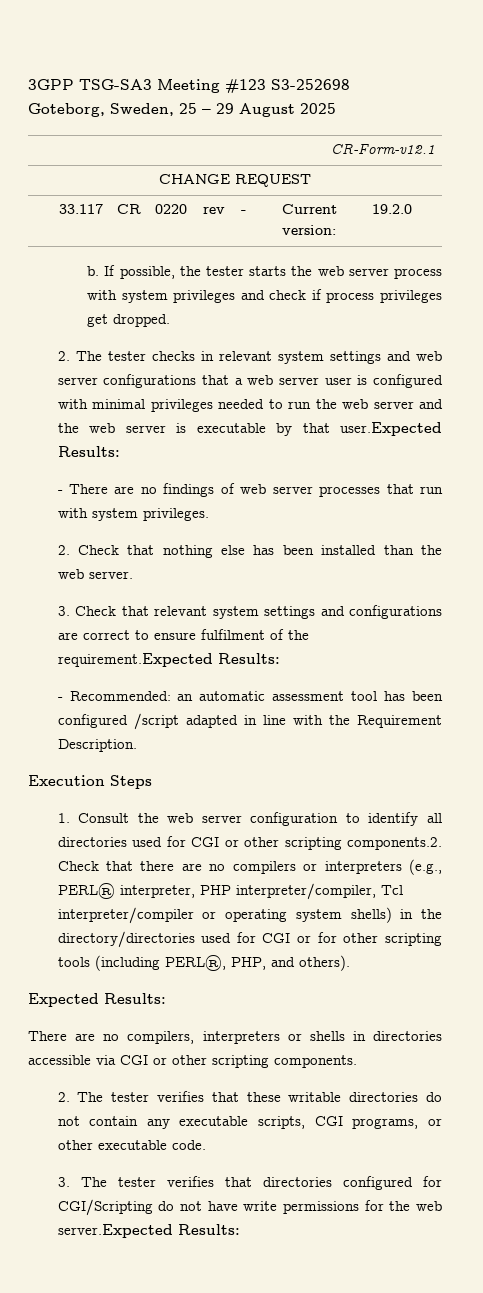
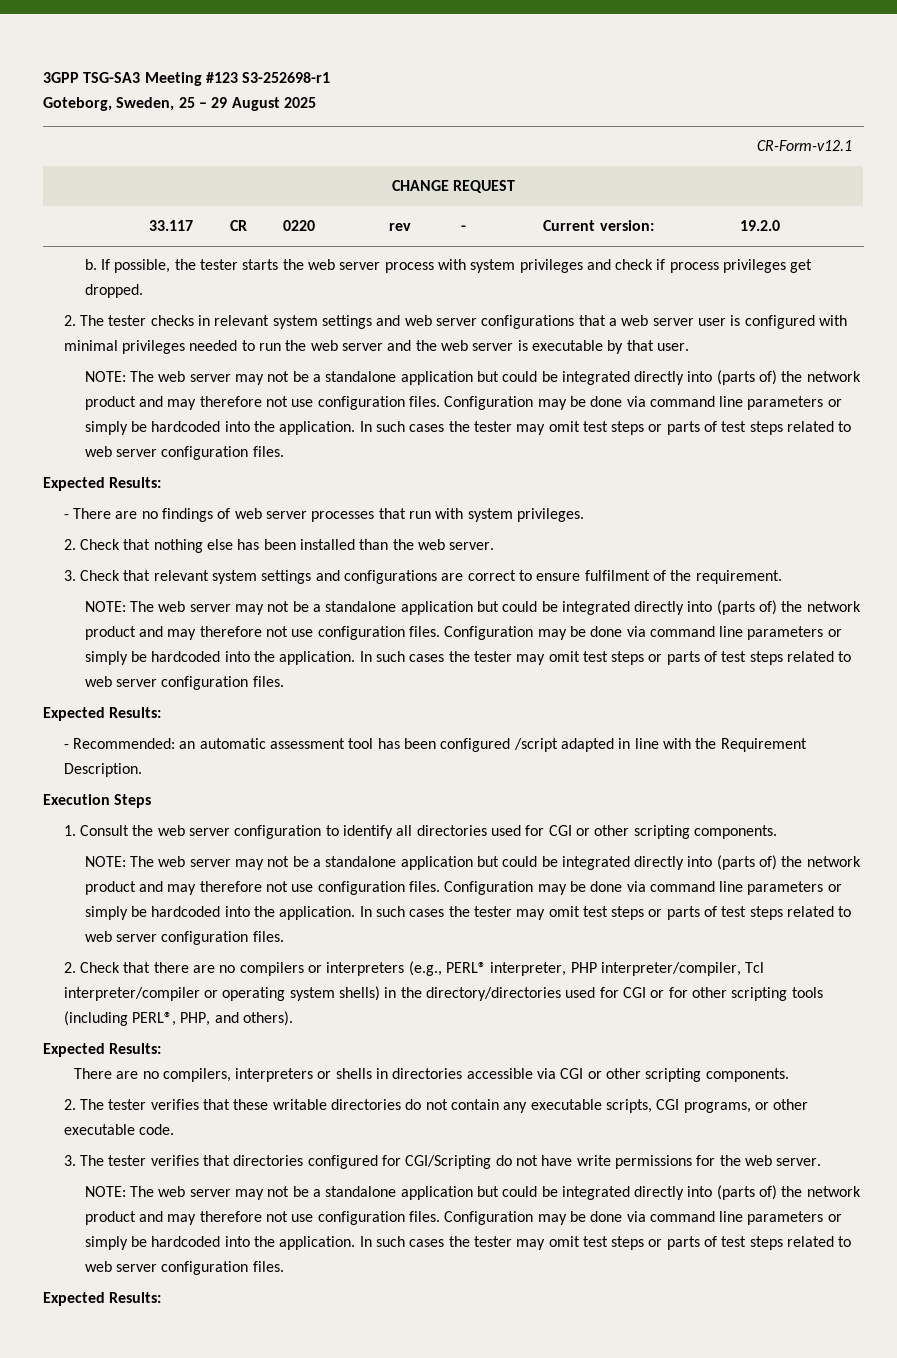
- 3GPP TSG-SA3 Meeting #123 S3-252698
+ 3GPP TSG-SA3 Meeting #123 S3-252698-r1
- 2. The tester checks in relevant system settings and web server configurations that a web server user is configured with minimal privileges needed to run the web server and the web server is executable by that user.Expected Results:
+ 2. The tester checks in relevant system settings and web server configurations that a web server user is configured with minimal privileges needed to run the web server and the web server is executable by that user.
+ NOTE: The web server may not be a standalone application but could be integrated directly into (parts of) the network product and may therefore not use configuration files. Configuration may be done via command line parameters or simply be hardcoded into the application. In such cases the tester may omit test steps or parts of test steps related to web server configuration files.
+ Expected Results:
- 3. Check that relevant system settings and configurations are correct to ensure fulfilment of the requirement.Expected Results:
+ 3. Check that relevant system settings and configurations are correct to ensure fulfilment of the requirement.
+ NOTE: The web server may not be a standalone application but could be integrated directly into (parts of) the network product and may therefore not use configuration files. Configuration may be done via command line parameters or simply be hardcoded into the application. In such cases the tester may omit test steps or parts of test steps related to web server configuration files.
+ Expected Results:
- 1. Consult the web server configuration to identify all directories used for CGI or other scripting components.2. Check that there are no compilers or interpreters (e.g., PERL® interpreter, PHP interpreter/compiler, Tcl interpreter/compiler or operating system shells) in the directory/directories used for CGI or for other scripting tools (including PERL®, PHP, and others).
+ 1. Consult the web server configuration to identify all directories used for CGI or other scripting components.
+ NOTE: The web server may not be a standalone application but could be integrated directly into (parts of) the network product and may therefore not use configuration files. Configuration may be done via command line parameters or simply be hardcoded into the application. In such cases the tester may omit test steps or parts of test steps related to web server configuration files.
+ 2. Check that there are no compilers or interpreters (e.g., PERL® interpreter, PHP interpreter/compiler, Tcl interpreter/compiler or operating system shells) in the directory/directories used for CGI or for other scripting tools (including PERL®, PHP, and others).
- 3. The tester verifies that directories configured for CGI/Scripting do not have write permissions for the web server.Expected Results:
+ 3. The tester verifies that directories configured for CGI/Scripting do not have write permissions for the web server.
+ NOTE: The web server may not be a standalone application but could be integrated directly into (parts of) the network product and may therefore not use configuration files. Configuration may be done via command line parameters or simply be hardcoded into the application. In such cases the tester may omit test steps or parts of test steps related to web server configuration files.
+ Expected Results:

